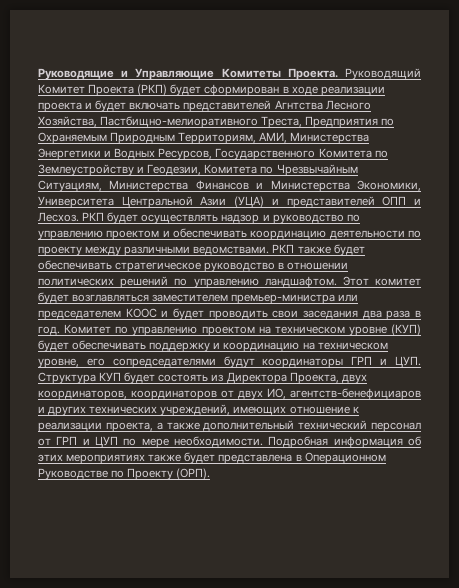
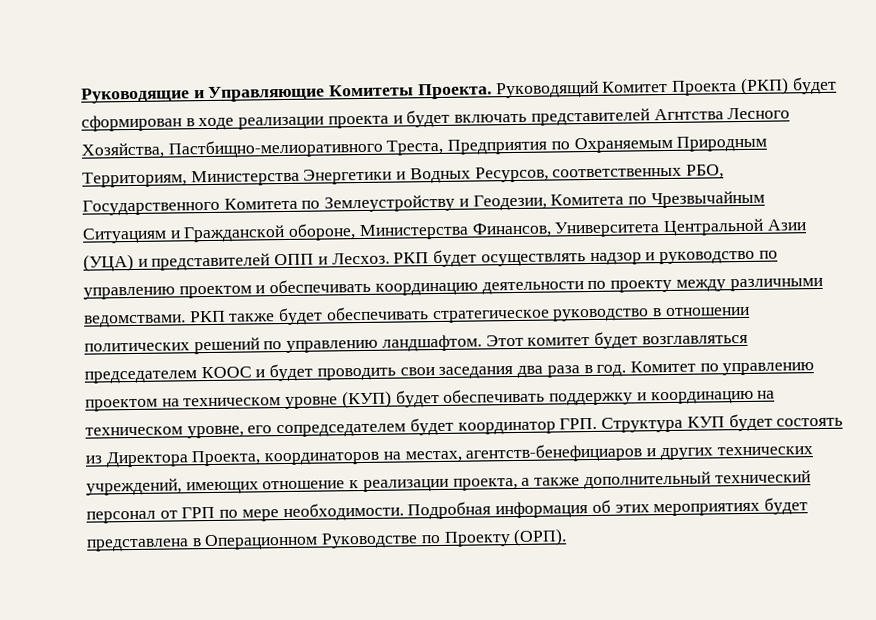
- Руководящий Комитет Проекта (РКП) будет сформирован в ходе реализации проекта и будет включать представителей Агнтства Лесного Хозяйства, Пастбищно-мелиоративного Треста, Предприятия по Охраняемым Природным Территориям, АМИ, Министерства Энергетики и Водных Ресурсов, Государственного Комитета по Землеустройству и Геодезии, Комитета по Чрезвычайным Ситуациям, Министерства Финансов и Министерства Экономики, Университета Центральной Азии (УЦА) и представителей ОПП и Лесхоз.
+ Руководящий Комитет Проекта (РКП) будет сформирован в ходе реализации проекта и будет включать представителей Агнтства Лесного Хозяйства, Пастбищно-мелиоративного Треста, Предприятия по Охраняемым Природным Территориям, Министерства Энергетики и Водных Ресурсов, соответственных РБО, Государственного Комитета по Землеустройству и Геодезии, Комитета по Чрезвычайным Ситуациям и Гражданской обороне, Министерства Финансов, Университета Центральной Азии (УЦА) и представителей ОПП и Лесхоз.
- Этот комитет будет возглавляться заместителем премьер-министра или председателем КООС и будет проводить свои заседания два раза в год.
+ Этот комитет будет возглавляться председателем КООС и будет проводить свои заседания два раза в год.
- Комитет по управлению проектом на техническом уровне (КУП) будет обеспечивать поддержку и координацию на техническом уровне, его сопредседателями будут координаторы ГРП и ЦУП. Структура КУП будет состоять из Директора Проекта, двух координаторов, координаторов от двух ИО, агентств-бенефициаров и других технических учреждений, имеющих отношение к реализации проекта, а также дополнительный технический персонал от ГРП и ЦУП по мере необходимости.
+ Комитет по управлению проектом на техническом уровне (КУП) будет обеспечивать поддержку и координацию на техническом уровне, его сопредседателем будет координатор ГРП. Структура КУП будет состоять из Директора Проекта, координаторов на местах, агентств-бенефициаров и других технических учреждений, имеющих отношение к реализации проекта, а также дополнительный технический персонал от ГРП по мере необходимости.
- Подробная информация об этих мероприятиях также будет представлена в Операционном Руководстве по Проекту (ОРП).
+ Подробная информация об этих мероприятиях будет представлена в Операционном Руководстве по Проекту (ОРП).

